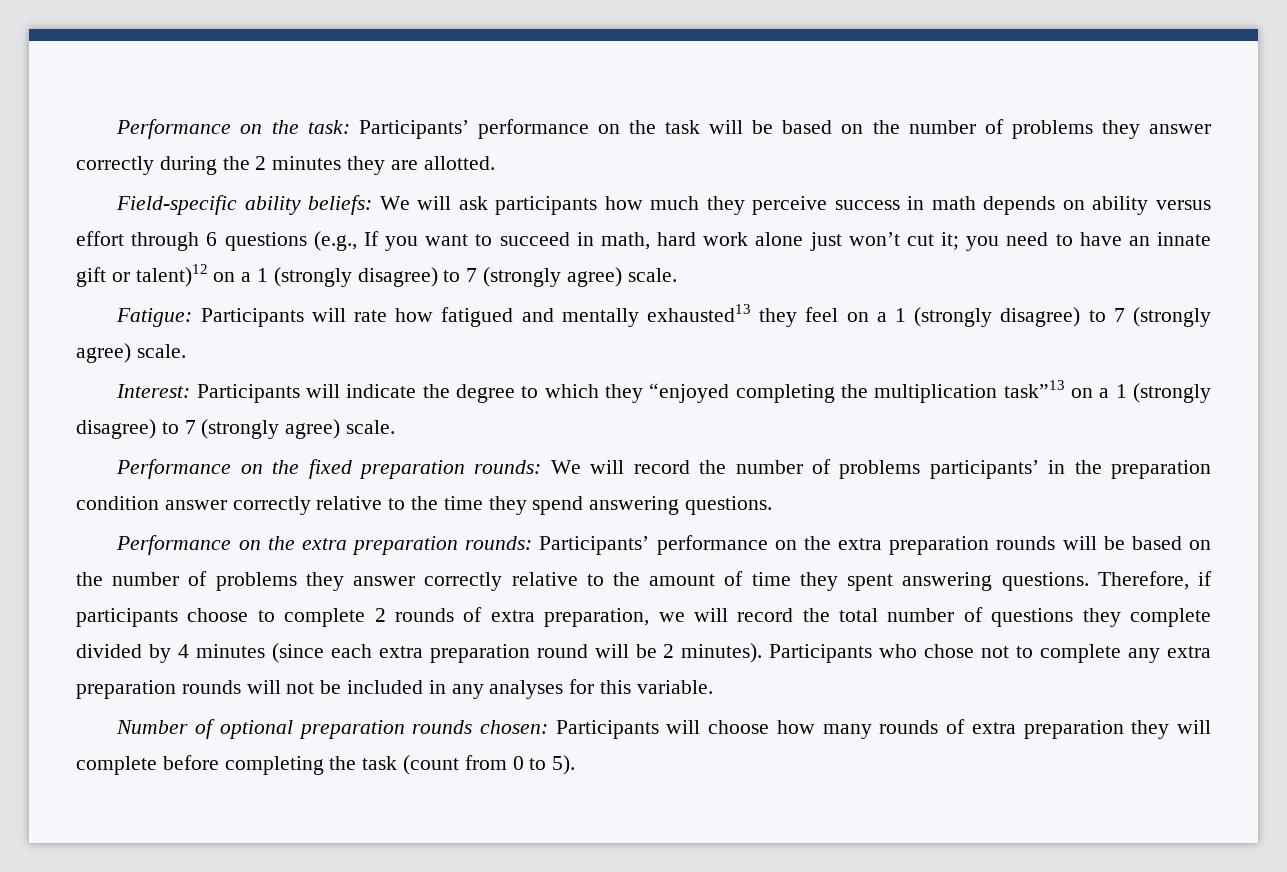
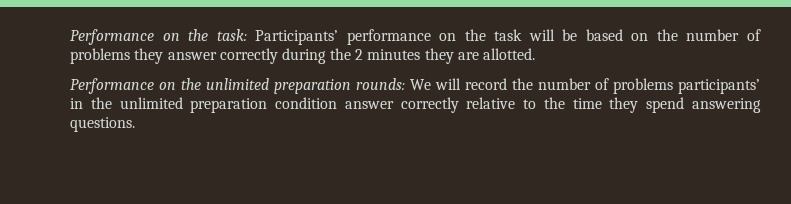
- Field-specific ability beliefs: We will ask participants how much they perceive success in math depends on ability versus effort through 6 questions (e.g., If you want to succeed in math, hard work alone just won’t cut it; you need to have an innate gift or talent)12 on a 1 (strongly disagree) to 7 (strongly agree) scale.
- Fatigue: Participants will rate how fatigued and mentally exhausted13 they feel on a 1 (strongly disagree) to 7 (strongly agree) scale.
- Interest: Participants will indicate the degree to which they “enjoyed completing the multiplication task”13 on a 1 (strongly disagree) to 7 (strongly agree) scale.
- Performance on the fixed preparation rounds: We will record the number of problems participants’ in the preparation condition answer correctly relative to the time they spend answering questions.
+ Performance on the unlimited preparation rounds: We will record the number of problems participants’ in the unlimited preparation condition answer correctly relative to the time they spend answering questions.
- Performance on the extra preparation rounds: Participants’ performance on the extra preparation rounds will be based on the number of problems they answer correctly relative to the amount of time they spent answering questions. Therefore, if participants choose to complete 2 rounds of extra preparation, we will record the total number of questions they complete divided by 4 minutes (since each extra preparation round will be 2 minutes). Participants who chose not to complete any extra preparation rounds will not be included in any analyses for this variable.
- Number of optional preparation rounds chosen: Participants will choose how many rounds of extra preparation they will complete before completing the task (count from 0 to 5).

